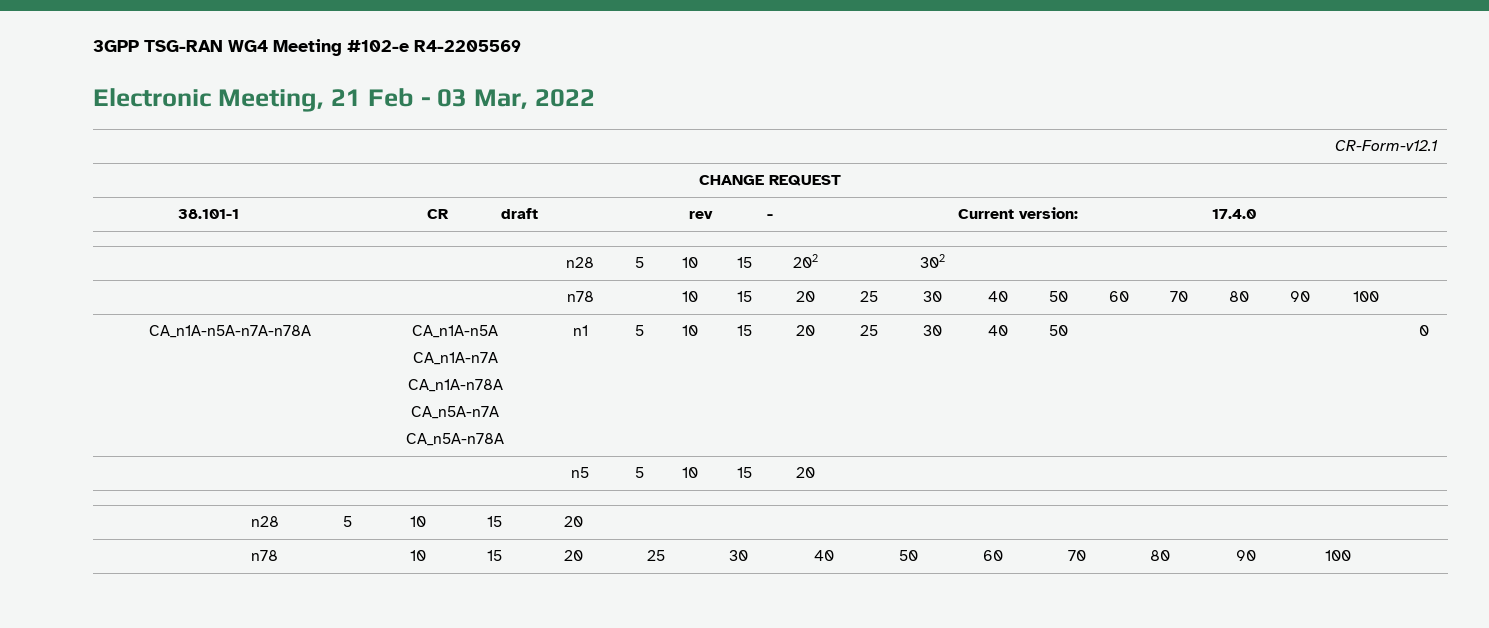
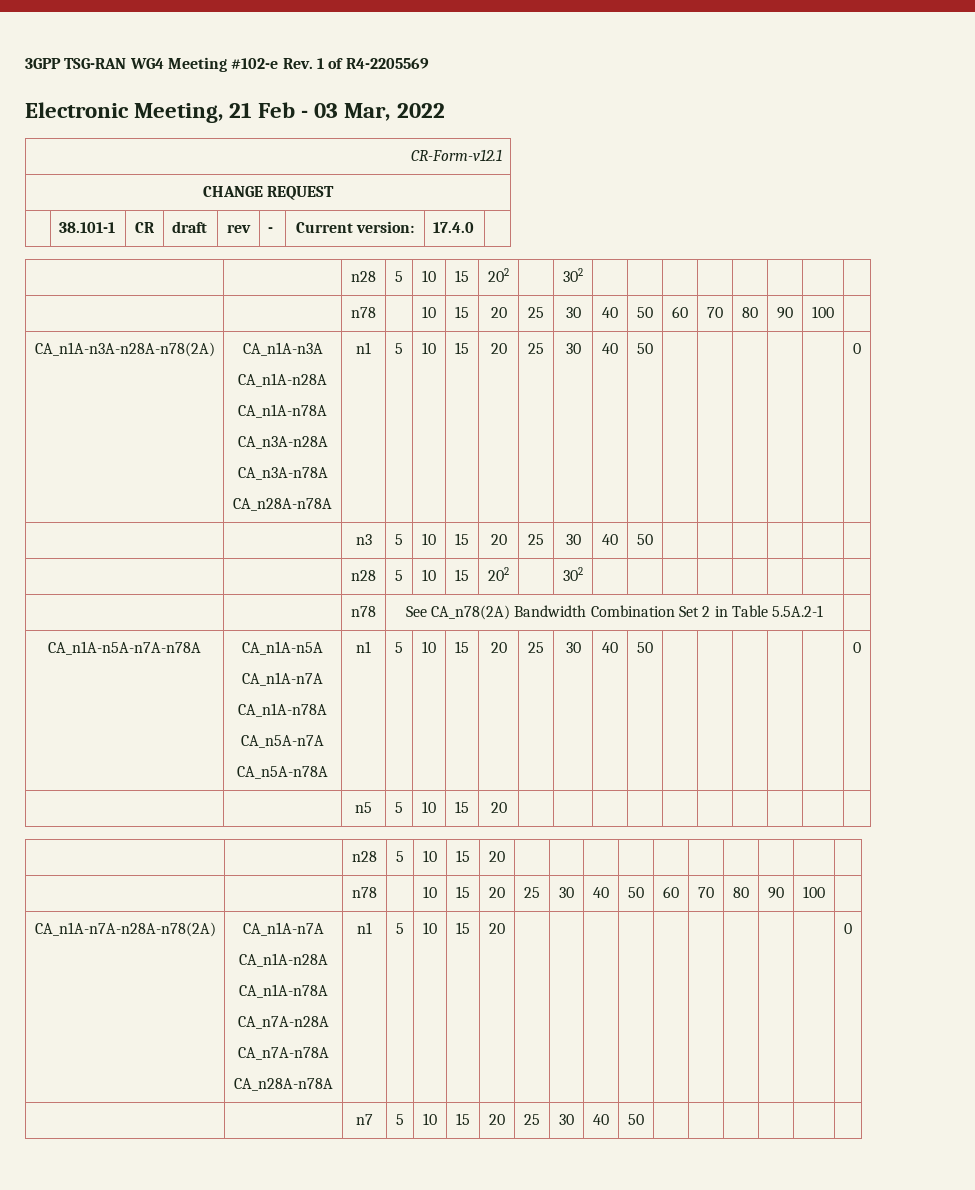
- 3GPP TSG-RAN WG4 Meeting #102-e R4-2205569
+ 3GPP TSG-RAN WG4 Meeting #102-e Rev. 1 of R4-2205569
+ CA_n1A-n3A-n28A-n78(2A) | CA_n1A-n3A
+ CA_n1A-n28A
+ CA_n1A-n78A
+ CA_n3A-n28A
+ CA_n3A-n78A
+ CA_n28A-n78A | n1 | 5 | 10 | 15 | 20 | 25 | 30 | 40 | 50 | | | | | | 0
+ | | n3 | 5 | 10 | 15 | 20 | 25 | 30 | 40 | 50 | | | | | |
+ | | n28 | 5 | 10 | 15 | 202 | | 302 | | | | | | | |
+ | | n78 | See CA_n78(2A) Bandwidth Combination Set 2 in Table 5.5A.2-1 |
+ CA_n1A-n7A-n28A-n78(2A) | CA_n1A-n7A
+ CA_n1A-n28A
+ CA_n1A-n78A
+ CA_n7A-n28A
+ CA_n7A-n78A
+ CA_n28A-n78A | n1 | 5 | 10 | 15 | 20 | | | | | | | | | | 0
+ | | n7 | 5 | 10 | 15 | 20 | 25 | 30 | 40 | 50 | | | | | |

